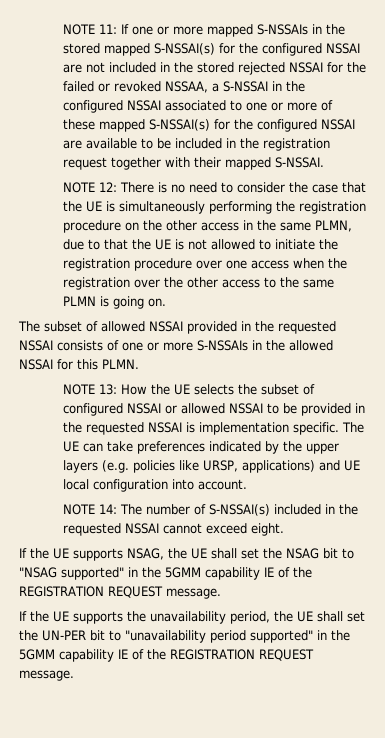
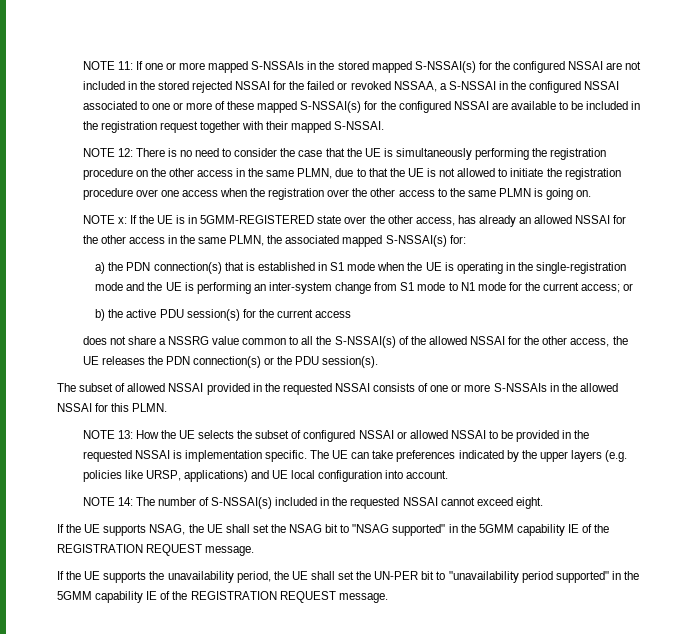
+ NOTE x: If the UE is in 5GMM-REGISTERED state over the other access, has already an allowed NSSAI for the other access in the same PLMN, the associated mapped S-NSSAI(s) for:
+ a) the PDN connection(s) that is established in S1 mode when the UE is operating in the single-registration mode and the UE is performing an inter-system change from S1 mode to N1 mode for the current access; or
+ b) the active PDU session(s) for the current access
+ does not share a NSSRG value common to all the S-NSSAI(s) of the allowed NSSAI for the other access, the UE releases the PDN connection(s) or the PDU session(s).

